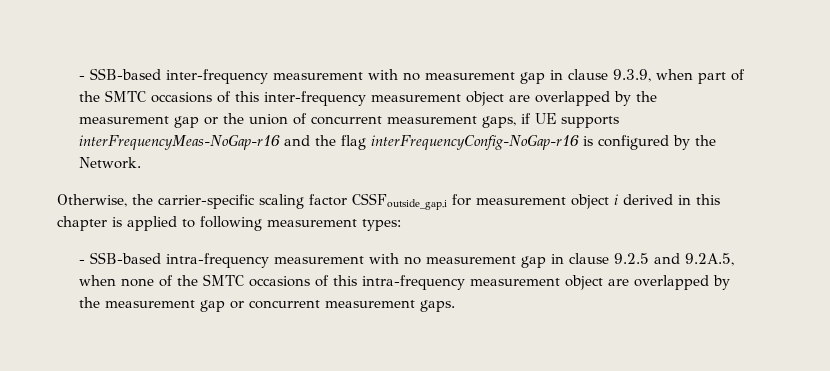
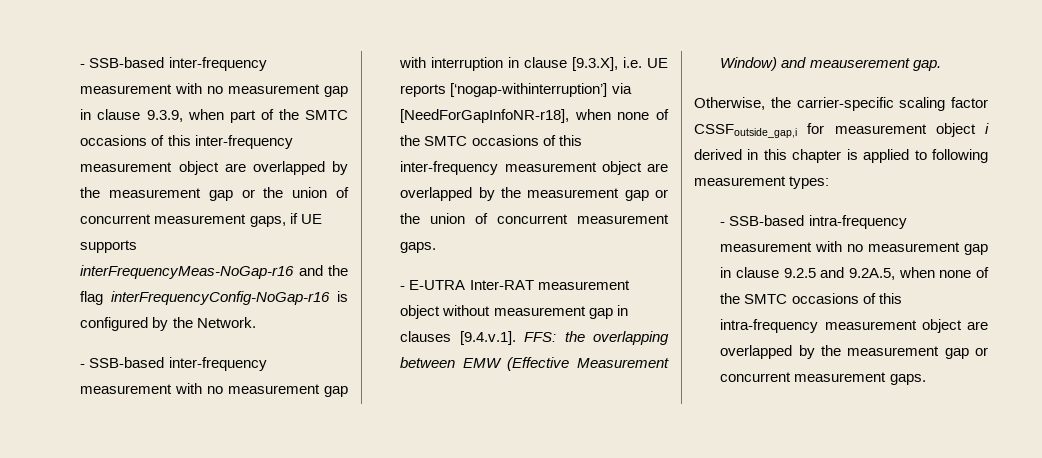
+ - SSB-based inter-frequency measurement with no measurement gap with interruption in clause [9.3.X], i.e. UE reports [‘nogap-withinterruption’] via [NeedForGapInfoNR-r18], when none of the SMTC occasions of this inter-frequency measurement object are overlapped by the measurement gap or the union of concurrent measurement gaps.
+ - E-UTRA Inter-RAT measurement object without measurement gap in clauses [9.4.v.1]. FFS: the overlapping between EMW (Effective Measurement Window) and meauserement gap.

